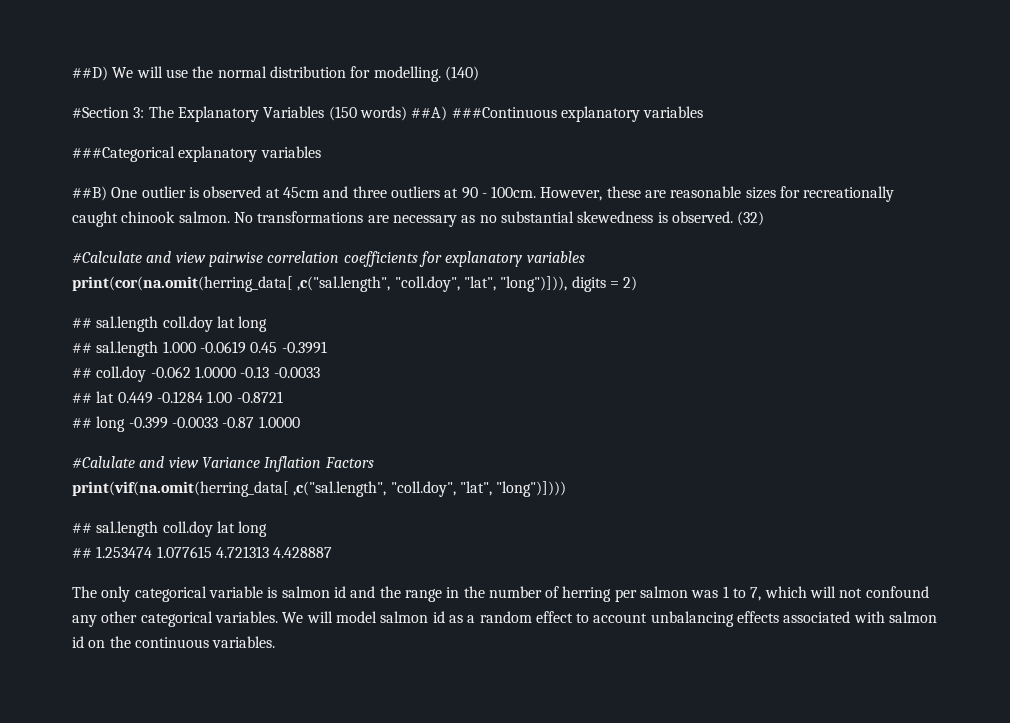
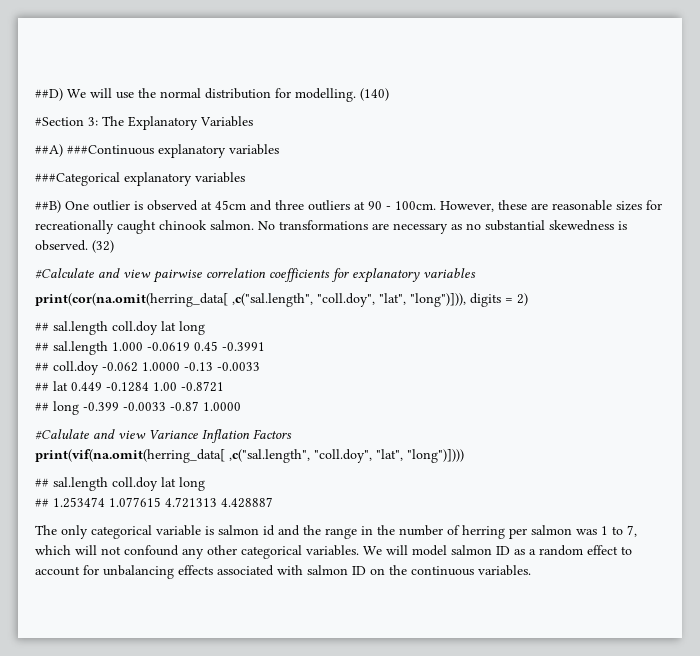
- #Section 3: The Explanatory Variables (150 words) ##A) ###Continuous explanatory variables
+ #Section 3: The Explanatory Variables
+ ##A) ###Continuous explanatory variables
- We will model salmon id as a random effect to account unbalancing effects associated with salmon id on the continuous variables.
+ We will model salmon ID as a random effect to account for unbalancing effects associated with salmon ID on the continuous variables.

